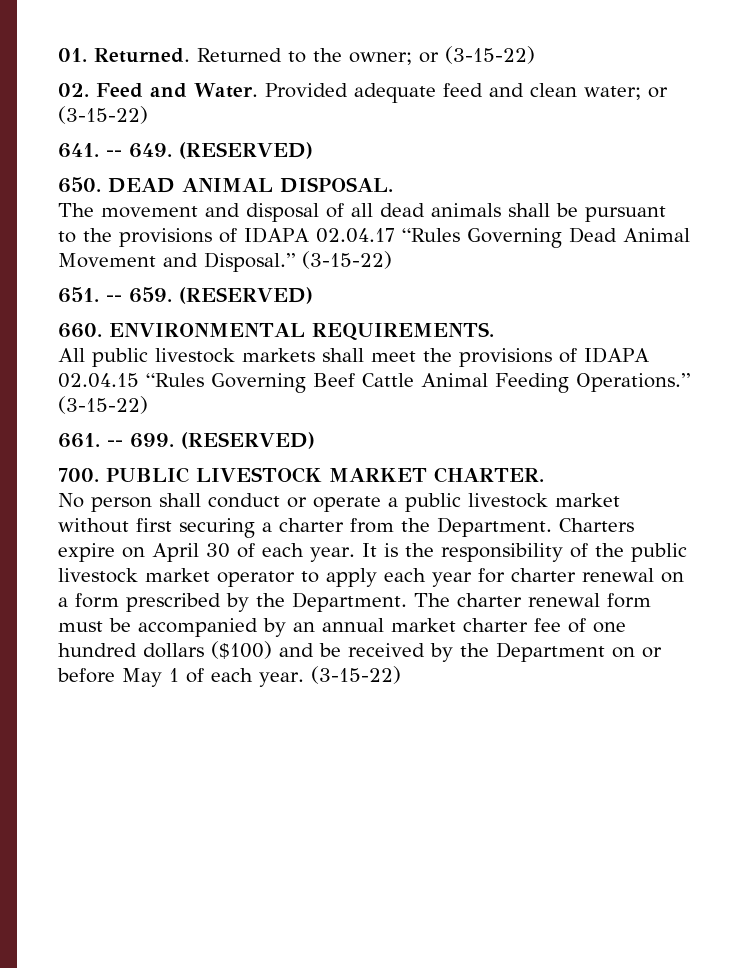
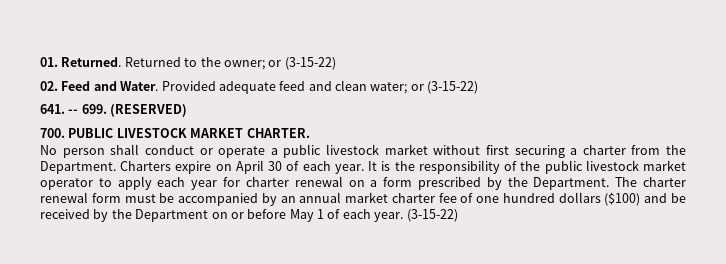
- 641. -- 649. (RESERVED)
- 650. DEAD ANIMAL DISPOSAL.
- The movement and disposal of all dead animals shall be pursuant to the provisions of IDAPA 02.04.17 “Rules Governing Dead Animal Movement and Disposal.” (3-15-22)
- 651. -- 659. (RESERVED)
- 660. ENVIRONMENTAL REQUIREMENTS.
- All public livestock markets shall meet the provisions of IDAPA 02.04.15 “Rules Governing Beef Cattle Animal Feeding Operations.” (3-15-22)
- 661. -- 699. (RESERVED)
+ 641. -- 699. (RESERVED)

